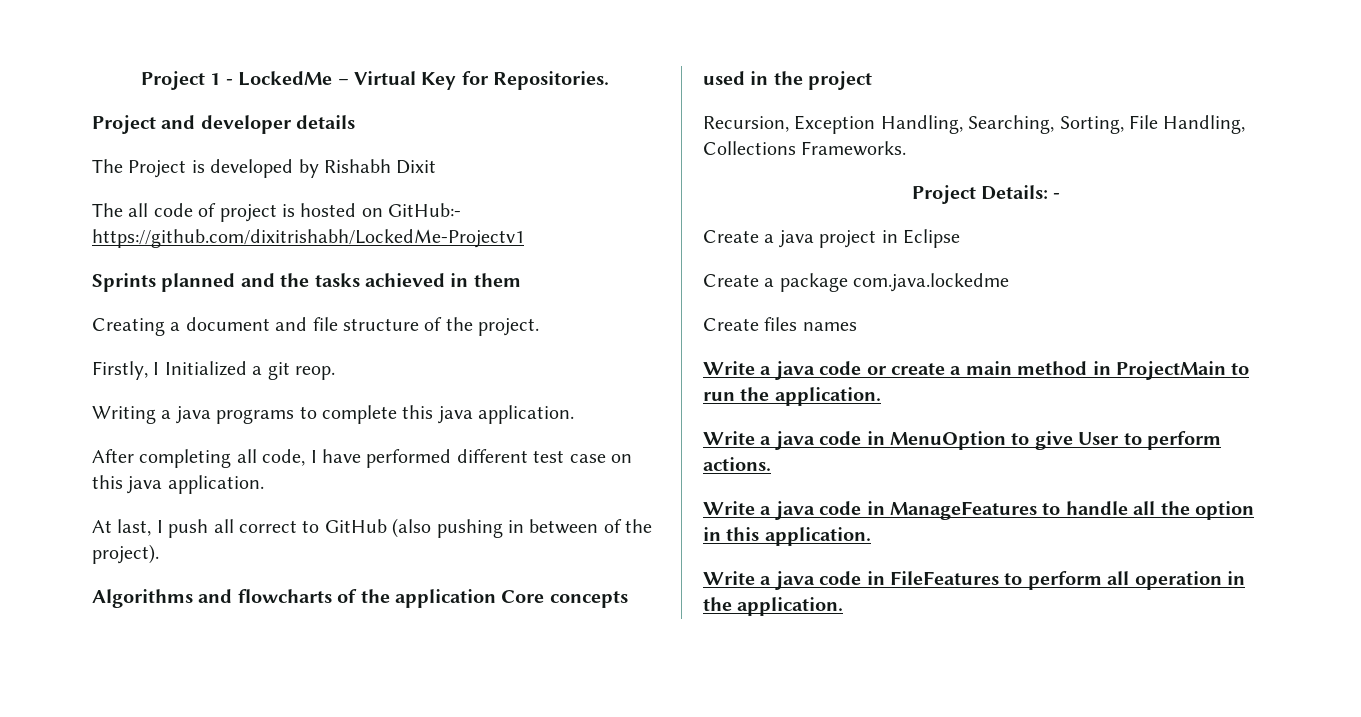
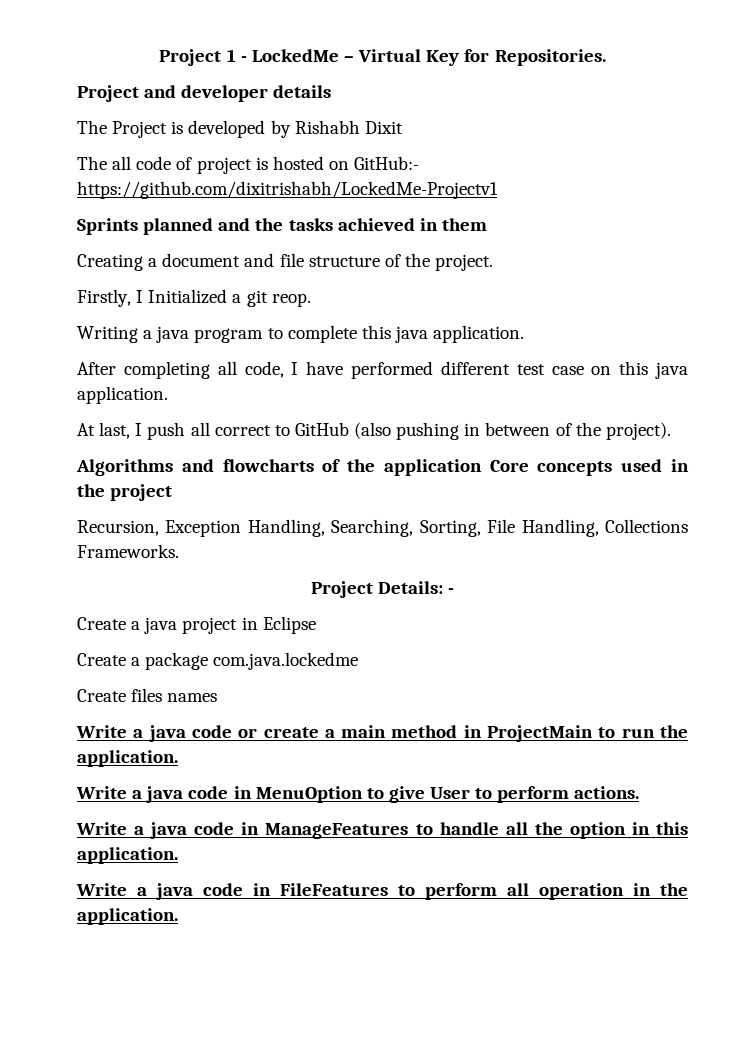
- Writing a java programs to complete this java application.
+ Writing a java program to complete this java application.

